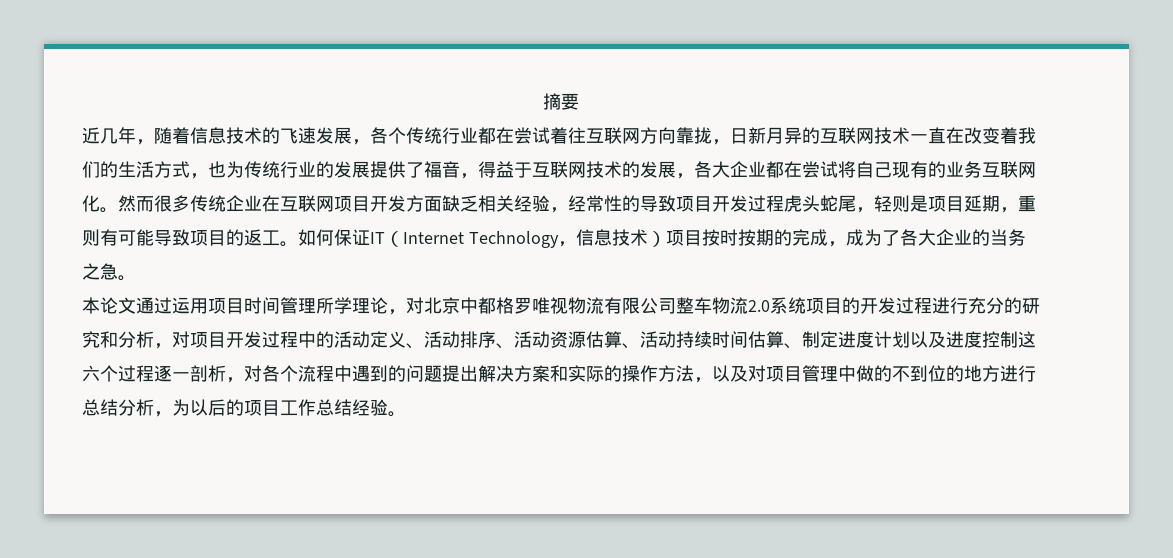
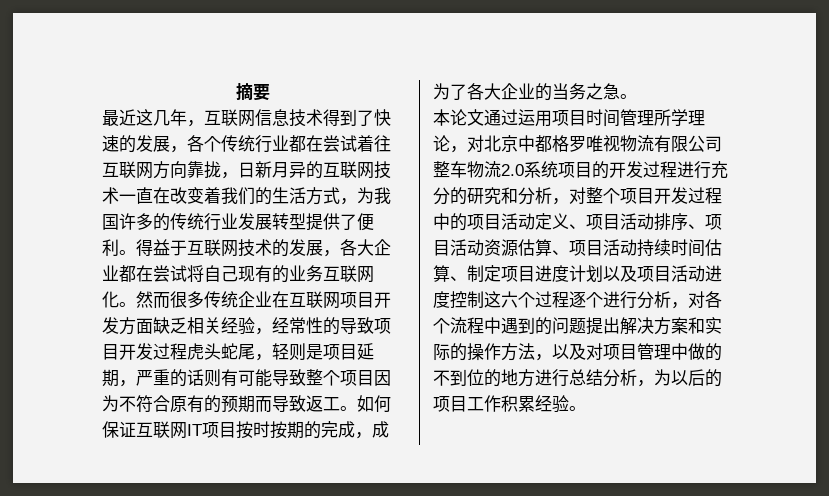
- 近几年，随着信息技术的飞速发展，各个传统行业都在尝试着往互联网方向靠拢，日新月异的互联网技术一直在改变着我们的生活方式，也为传统行业的发展提供了福音，得益于互联网技术的发展，各大企业都在尝试将自己现有的业务互联网化。
+ 最近这几年，互联网信息技术得到了快速的发展，各个传统行业都在尝试着往互联网方向靠拢，日新月异的互联网技术一直在改变着我们的生活方式，为我国许多的传统行业发展转型提供了便利。得益于互联网技术的发展，各大企业都在尝试将自己现有的业务互联网化。
- 然而很多传统企业在互联网项目开发方面缺乏相关经验，经常性的导致项目开发过程虎头蛇尾，轻则是项目延期，重则有可能导致项目的返工。如何保证IT（Internet Technology，信息技术）项目按时按期的完成，成为了各大企业的当务之急。
+ 然而很多传统企业在互联网项目开发方面缺乏相关经验，经常性的导致项目开发过程虎头蛇尾，轻则是项目延期，严重的话则有可能导致整个项目因为不符合原有的预期而导致返工。如何保证互联网IT项目按时按期的完成，成为了各大企业的当务之急。
- 本论文通过运用项目时间管理所学理论，对北京中都格罗唯视物流有限公司整车物流2.0系统项目的开发过程进行充分的研究和分析，对项目开发过程中的活动定义、活动排序、活动资源估算、活动持续时间估算、制定进度计划以及进度控制这六个过程逐一剖析，对各个流程中遇到的问题提出解决方案和实际的操作方法，以及对项目管理中做的不到位的地方进行总结分析，为以后的项目工作总结经验。
+ 本论文通过运用项目时间管理所学理论，对北京中都格罗唯视物流有限公司整车物流2.0系统项目的开发过程进行充分的研究和分析，对整个项目开发过程中的项目活动定义、项目活动排序、项目活动资源估算、项目活动持续时间估算、制定项目进度计划以及项目活动进度控制这六个过程逐个进行分析，对各个流程中遇到的问题提出解决方案和实际的操作方法，以及对项目管理中做的不到位的地方进行总结分析，为以后的项目工作积累经验。

